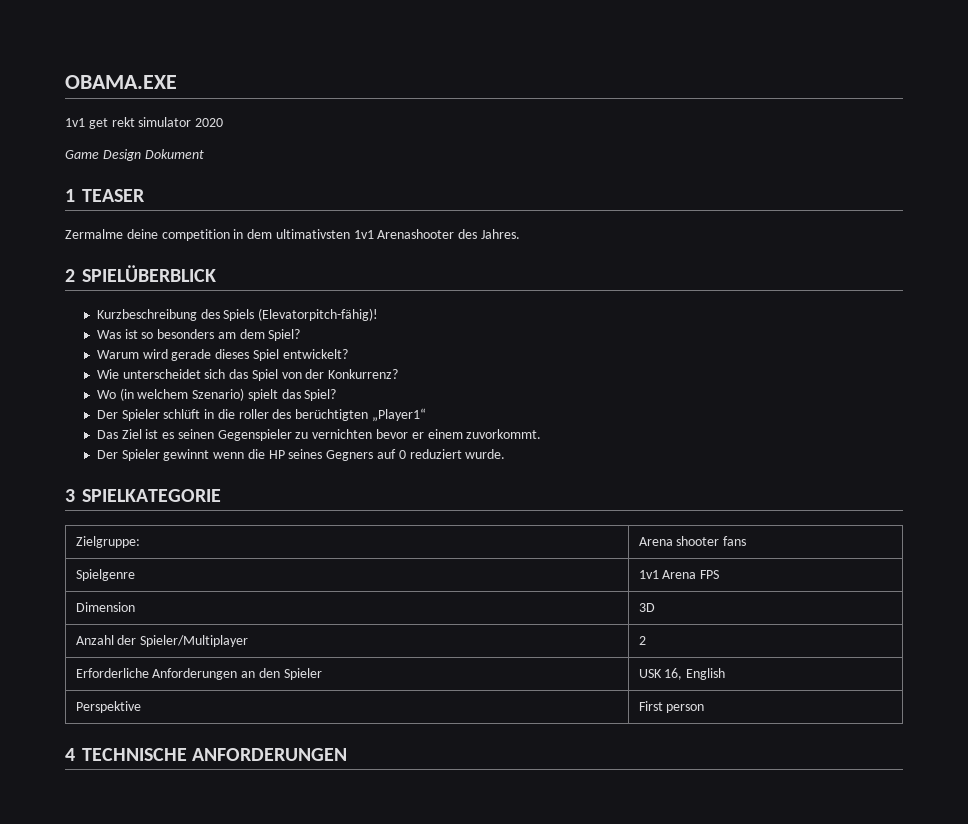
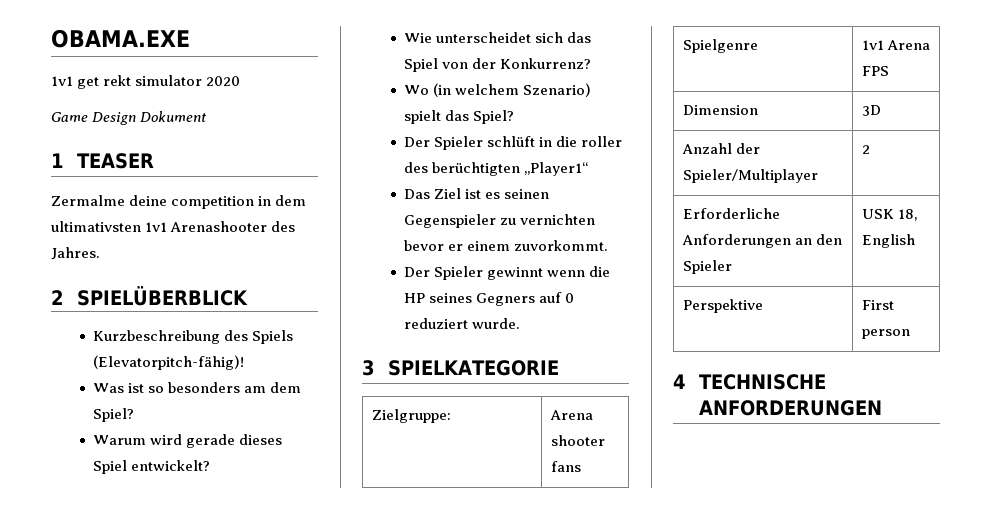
- Erforderliche Anforderungen an den Spieler | USK 16, English
+ Erforderliche Anforderungen an den Spieler | USK 18, English

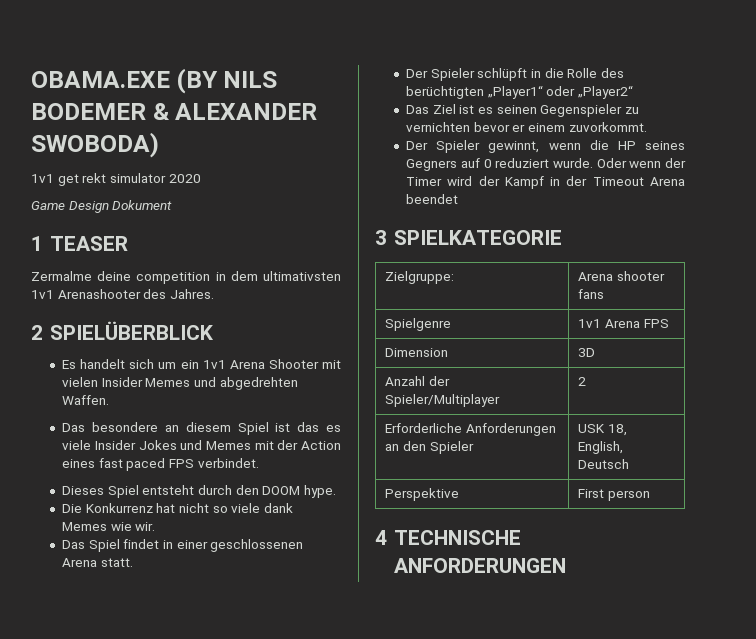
- OBAMA.EXE
+ OBAMA.EXE (BY NILS BODEMER & ALEXANDER SWOBODA)
- Kurzbeschreibung des Spiels (Elevatorpitch-fähig)!
- Was ist so besonders am dem Spiel?
- Warum wird gerade dieses Spiel entwickelt?
- Wie unterscheidet sich das Spiel von der Konkurrenz?
- Wo (in welchem Szenario) spielt das Spiel?
- Der Spieler schlüft in die roller des berüchtigten „Player1“
+ Es handelt sich um ein 1v1 Arena Shooter mit vielen Insider Memes und abgedrehten Waffen.
+ Das besondere an diesem Spiel ist das es viele Insider Jokes und Memes mit der Action eines fast paced FPS verbindet.
+ Dieses Spiel entsteht durch den DOOM hype.
+ Die Konkurrenz hat nicht so viele dank Memes wie wir.
+ Das Spiel findet in einer geschlossenen Arena statt.
+ Der Spieler schlüpft in die Rolle des berüchtigten „Player1“ oder „Player2“
- Der Spieler gewinnt wenn die HP seines Gegners auf 0 reduziert wurde.
+ Der Spieler gewinnt, wenn die HP seines Gegners auf 0 reduziert wurde. Oder wenn der Timer wird der Kampf in der Timeout Arena beendet
- Erforderliche Anforderungen an den Spieler | USK 18, English
+ Erforderliche Anforderungen an den Spieler | USK 18, English, Deutsch

